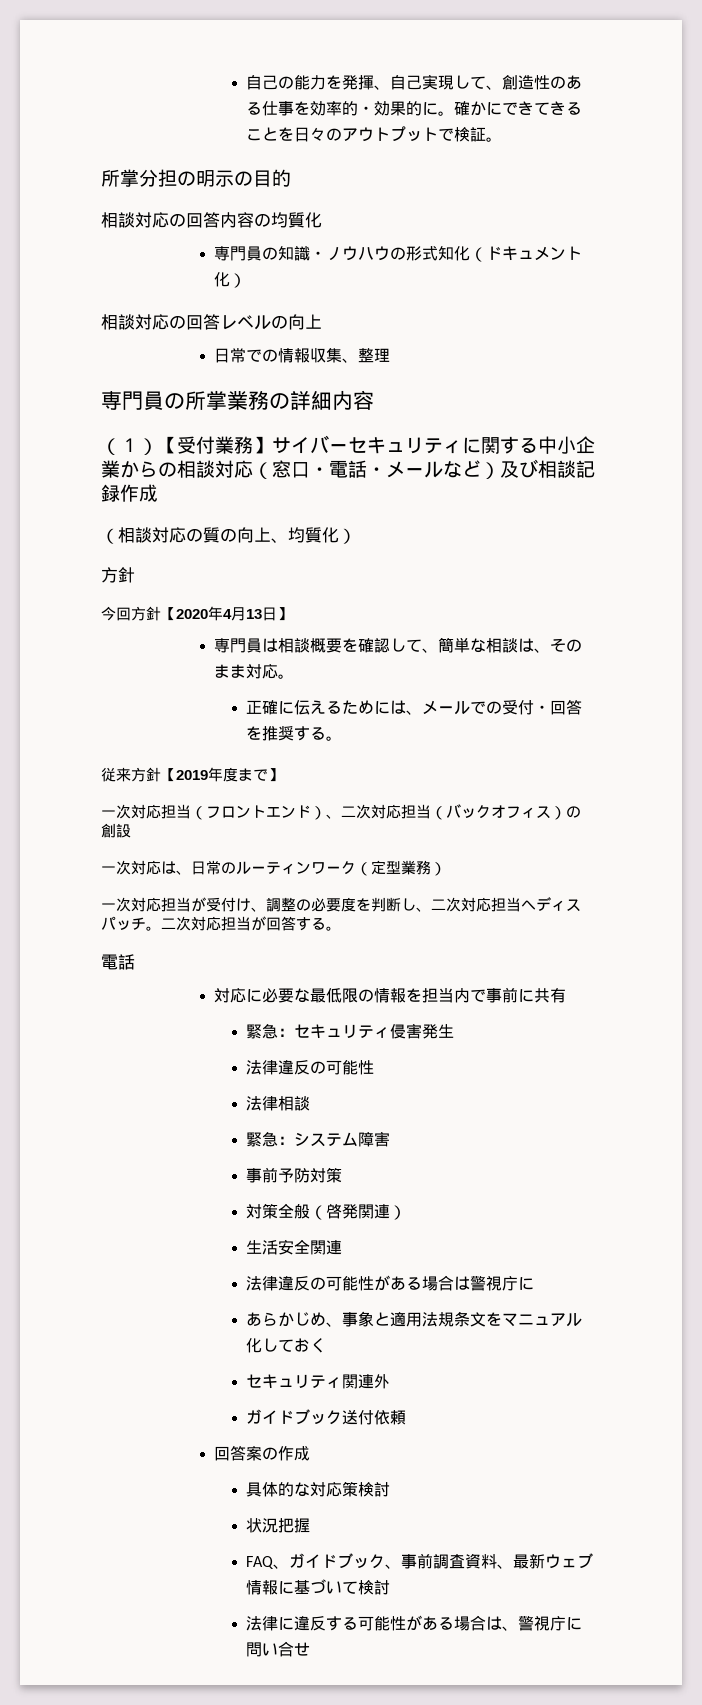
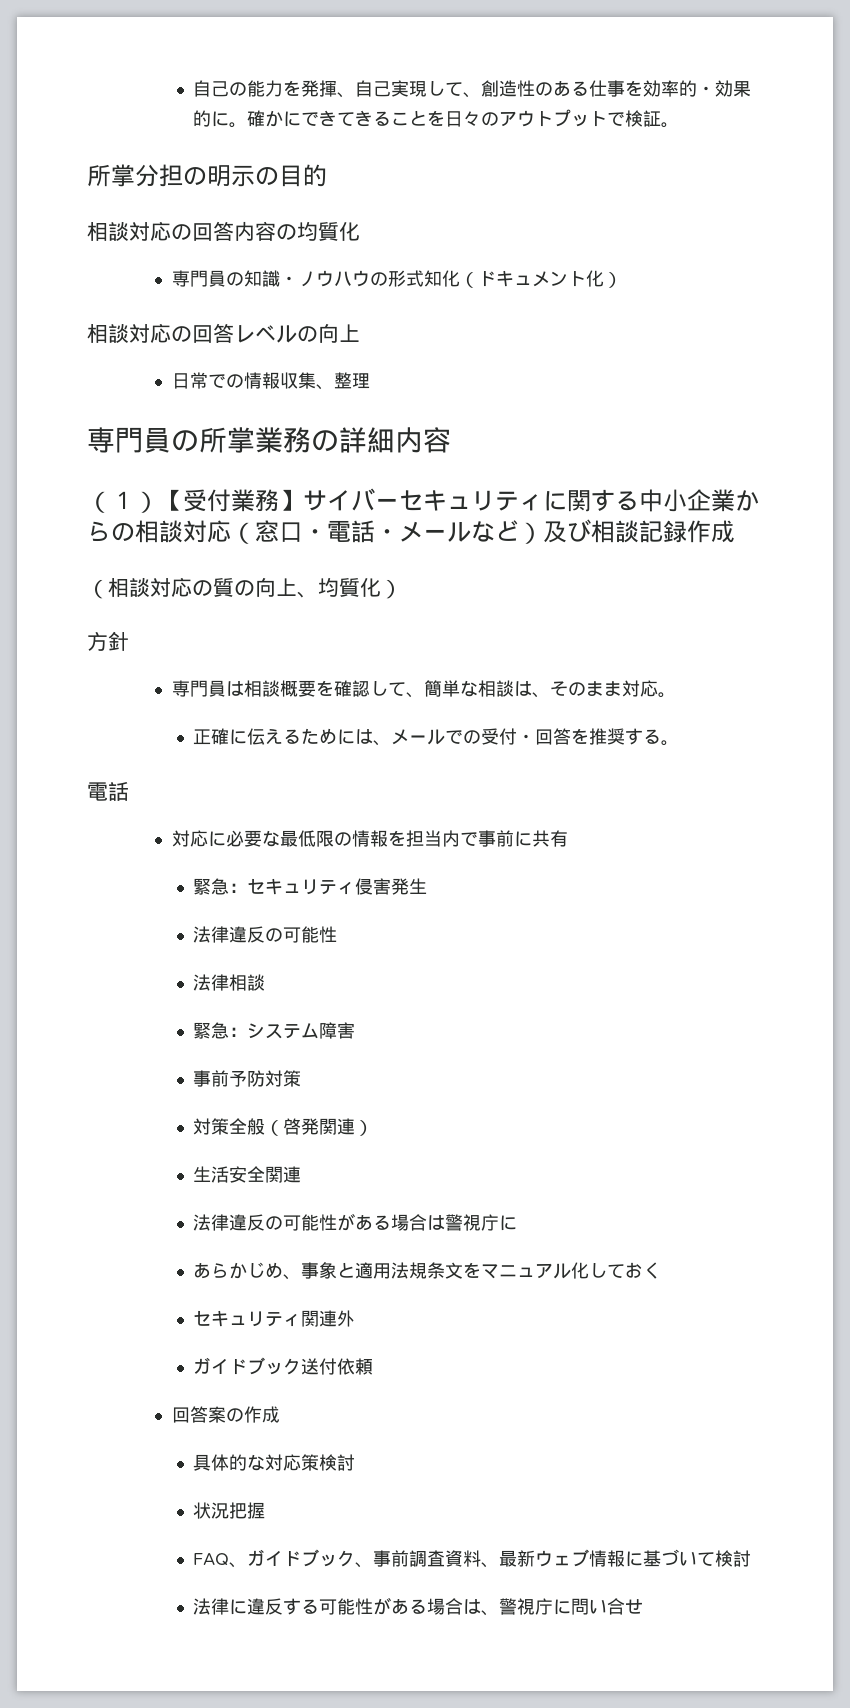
- 今回方針【2020年4月13日】
- 従来方針【2019年度まで】
- 一次対応担当（フロントエンド）、二次対応担当（バックオフィス）の創設
- 一次対応は、日常のルーティンワーク（定型業務）
- 一次対応担当が受付け、調整の必要度を判断し、二次対応担当へディスパッチ。二次対応担当が回答する。

